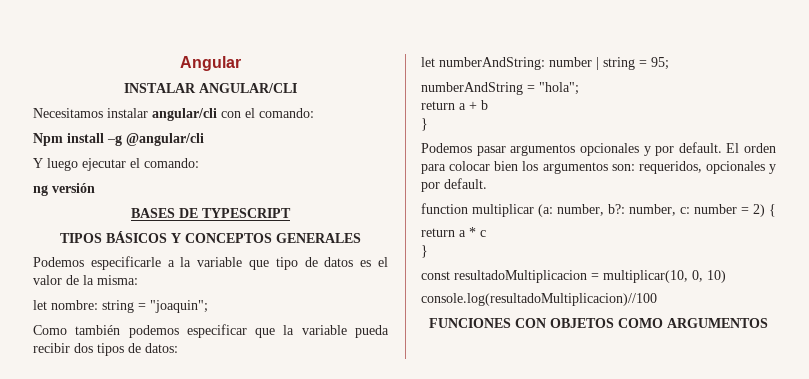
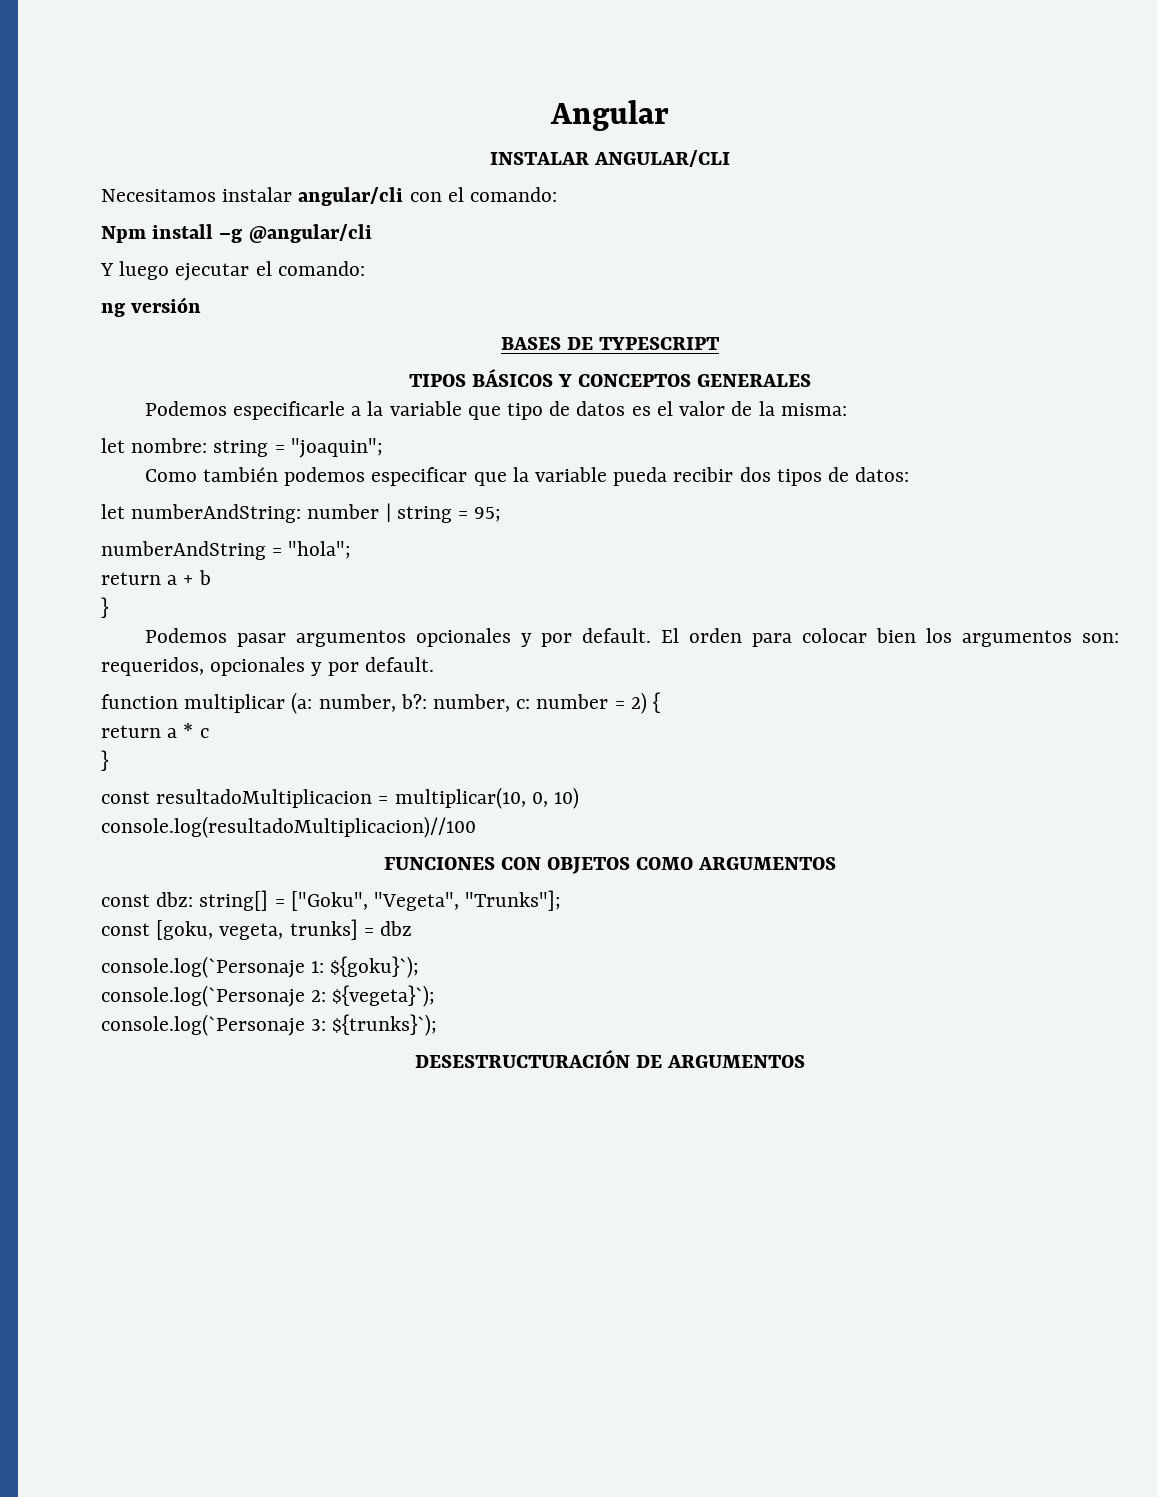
+ const dbz: string[] = ["Goku", "Vegeta", "Trunks"];
+ const [goku, vegeta, trunks] = dbz
+ console.log(`Personaje 1: ${goku}`);
+ console.log(`Personaje 2: ${vegeta}`);
+ console.log(`Personaje 3: ${trunks}`);
+ DESESTRUCTURACIÓN DE ARGUMENTOS

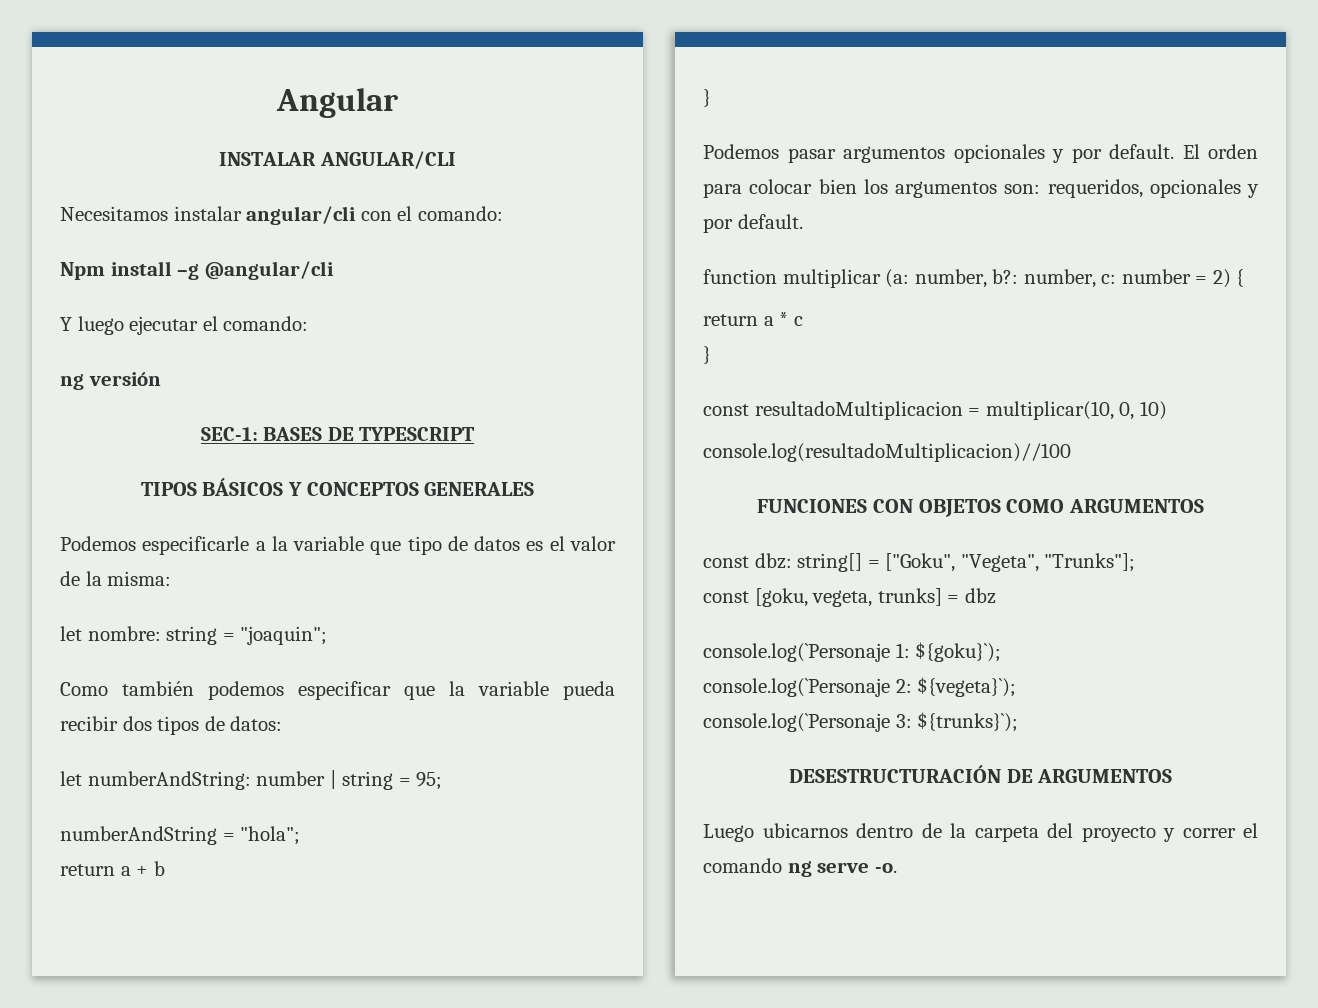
- BASES DE TYPESCRIPT
+ SEC-1: BASES DE TYPESCRIPT
+ Luego ubicarnos dentro de la carpeta del proyecto y correr el comando ng serve -o.

